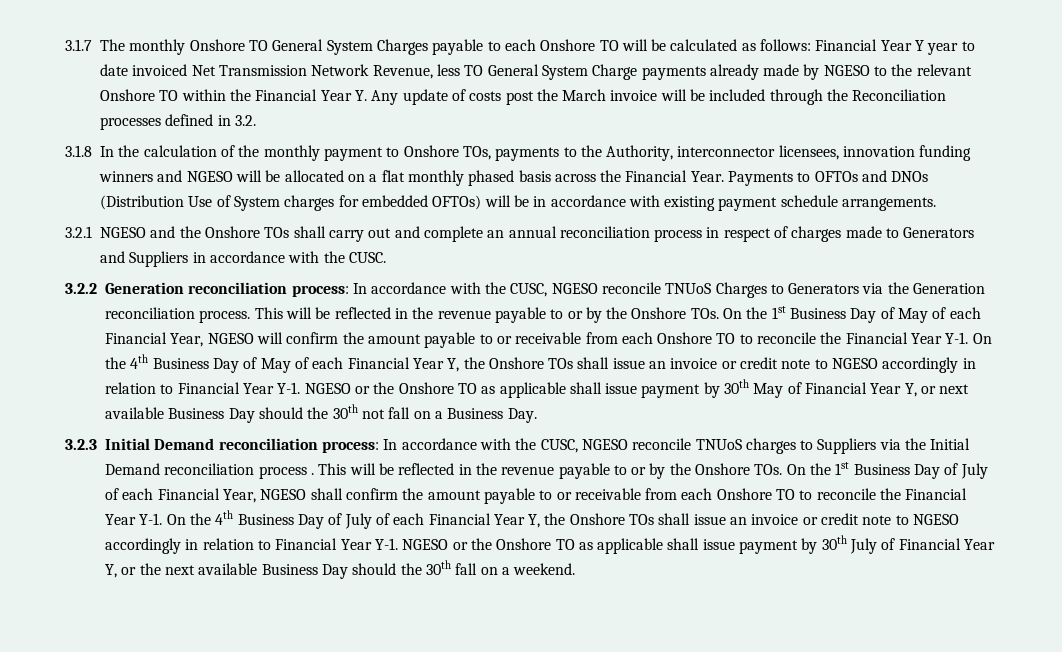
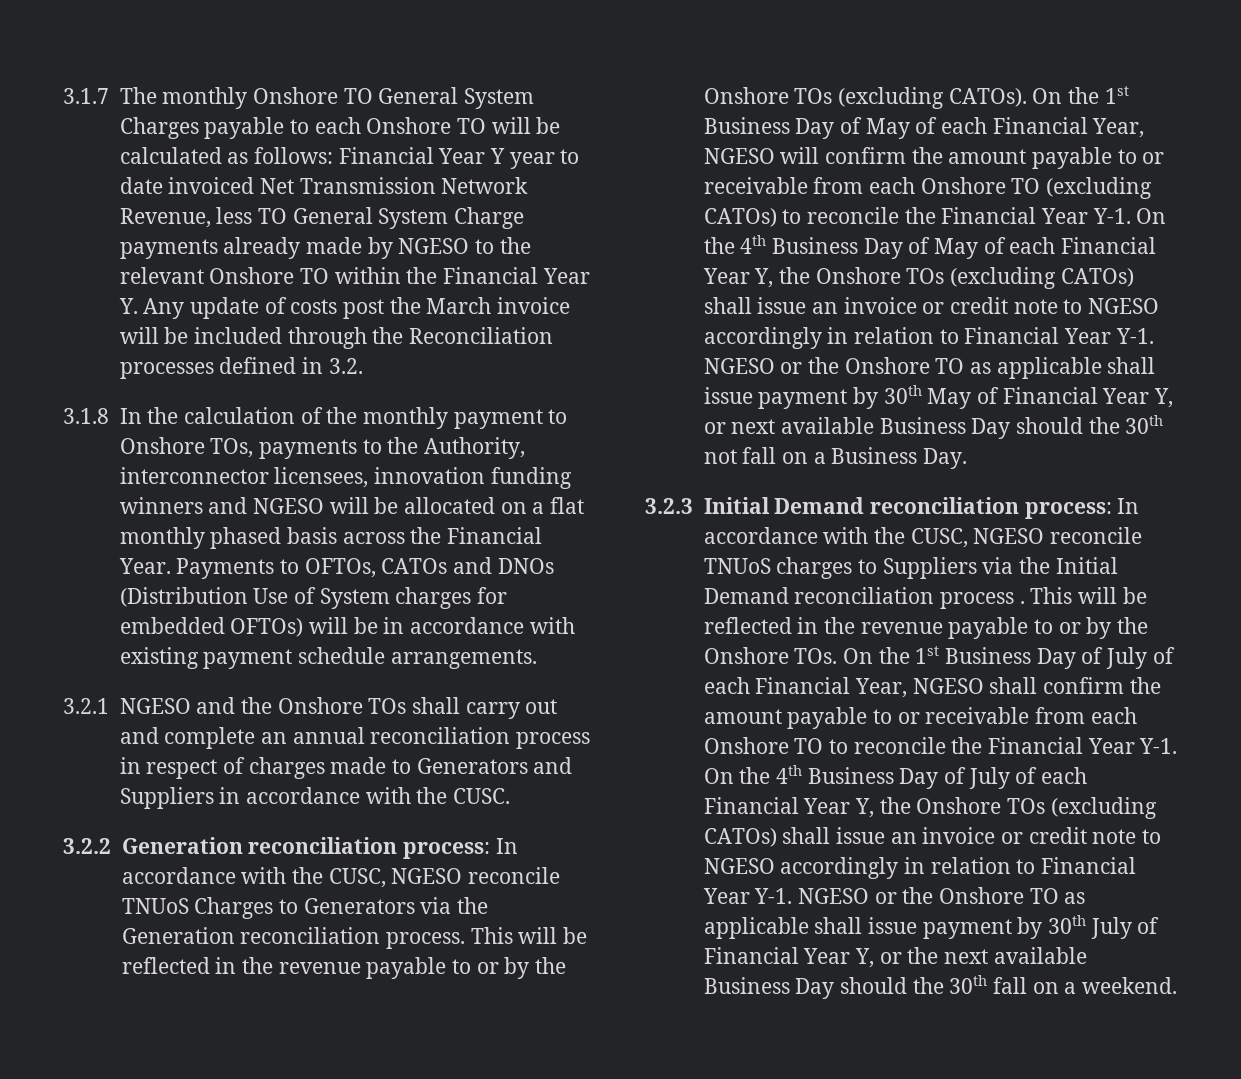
- Payments to OFTOs and DNOs (Distribution Use of System charges for embedded OFTOs) will be in accordance with existing payment schedule arrangements.
+ Payments to OFTOs, CATOs and DNOs (Distribution Use of System charges for embedded OFTOs) will be in accordance with existing payment schedule arrangements.
- This will be reflected in the revenue payable to or by the Onshore TOs. On the 1st Business Day of May of each Financial Year, NGESO will confirm the amount payable to or receivable from each Onshore TO to reconcile the Financial Year Y-1. On the 4th Business Day of May of each Financial Year Y, the Onshore TOs shall issue an invoice or credit note to NGESO accordingly in relation to Financial Year Y-1. NGESO or the Onshore TO as applicable shall issue payment by 30th May of Financial Year Y, or next available Business Day should the 30th not fall on a Business Day.
+ This will be reflected in the revenue payable to or by the Onshore TOs (excluding CATOs). On the 1st Business Day of May of each Financial Year, NGESO will confirm the amount payable to or receivable from each Onshore TO (excluding CATOs) to reconcile the Financial Year Y-1. On the 4th Business Day of May of each Financial Year Y, the Onshore TOs (excluding CATOs) shall issue an invoice or credit note to NGESO accordingly in relation to Financial Year Y-1. NGESO or the Onshore TO as applicable shall issue payment by 30th May of Financial Year Y, or next available Business Day should the 30th not fall on a Business Day.
- This will be reflected in the revenue payable to or by the Onshore TOs. On the 1st Business Day of July of each Financial Year, NGESO shall confirm the amount payable to or receivable from each Onshore TO to reconcile the Financial Year Y-1. On the 4th Business Day of July of each Financial Year Y, the Onshore TOs shall issue an invoice or credit note to NGESO accordingly in relation to Financial Year Y-1. NGESO or the Onshore TO as applicable shall issue payment by 30th July of Financial Year Y, or the next available Business Day should the 30th fall on a weekend.
+ This will be reflected in the revenue payable to or by the Onshore TOs. On the 1st Business Day of July of each Financial Year, NGESO shall confirm the amount payable to or receivable from each Onshore TO to reconcile the Financial Year Y-1. On the 4th Business Day of July of each Financial Year Y, the Onshore TOs (excluding CATOs) shall issue an invoice or credit note to NGESO accordingly in relation to Financial Year Y-1. NGESO or the Onshore TO as applicable shall issue payment by 30th July of Financial Year Y, or the next available Business Day should the 30th fall on a weekend.

